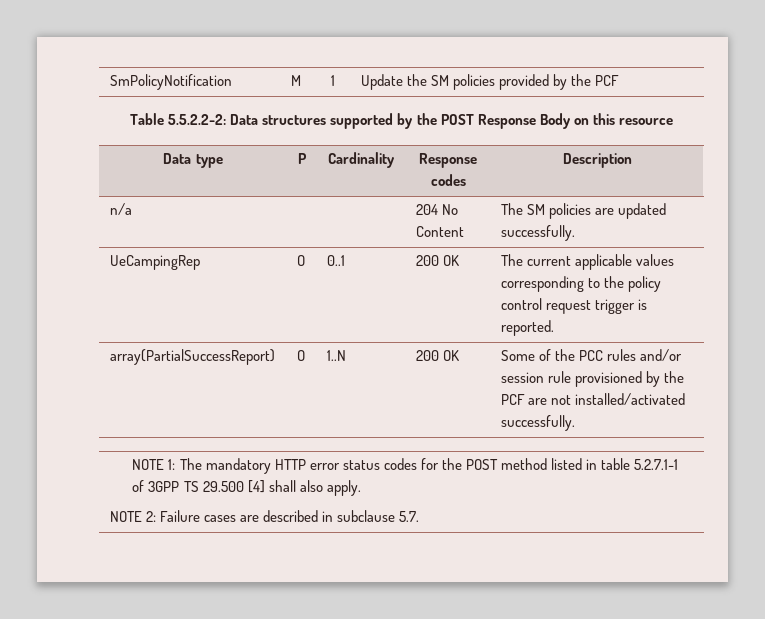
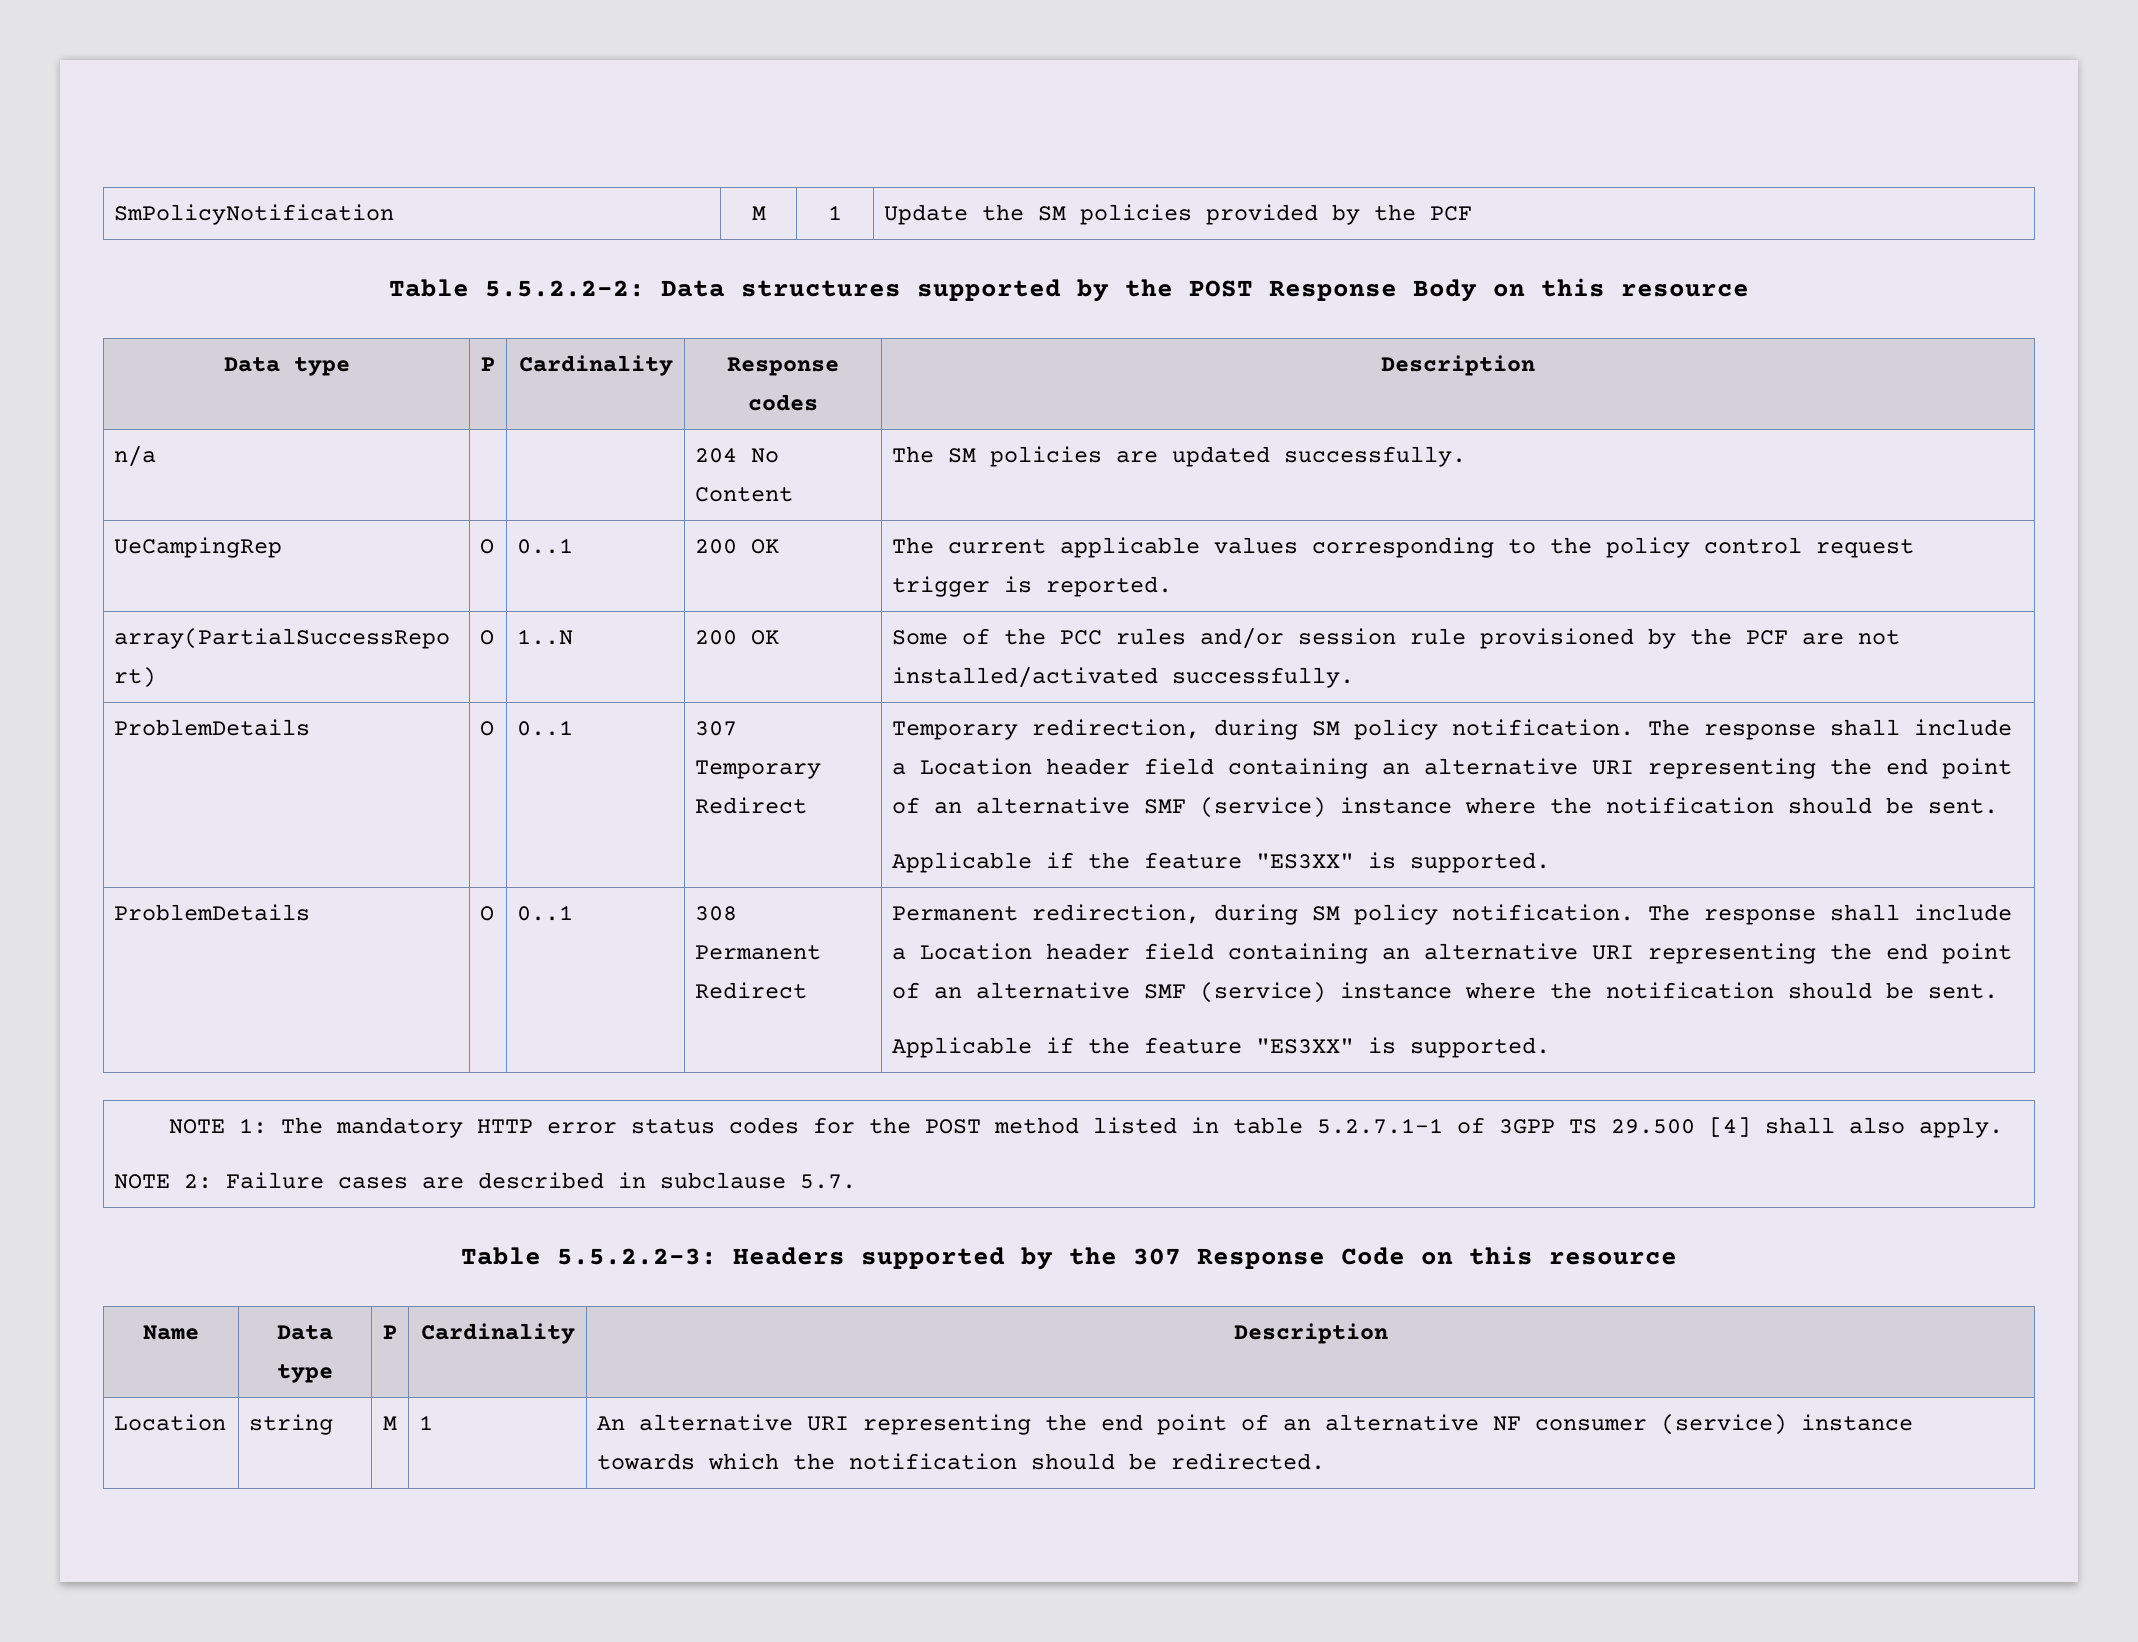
+ ProblemDetails | O | 0..1 | 307 Temporary Redirect | Temporary redirection, during SM policy notification. The response shall include a Location header field containing an alternative URI representing the end point of an alternative SMF (service) instance where the notification should be sent.
+ Applicable if the feature "ES3XX" is supported.
+ ProblemDetails | O | 0..1 | 308 Permanent Redirect | Permanent redirection, during SM policy notification. The response shall include a Location header field containing an alternative URI representing the end point of an alternative SMF (service) instance where the notification should be sent.
+ Applicable if the feature "ES3XX" is supported.
+ Table 5.5.2.2-3: Headers supported by the 307 Response Code on this resource
+ Name | Data type | P | Cardinality | Description
+ Location | string | M | 1 | An alternative URI representing the end point of an alternative NF consumer (service) instance towards which the notification should be redirected.

